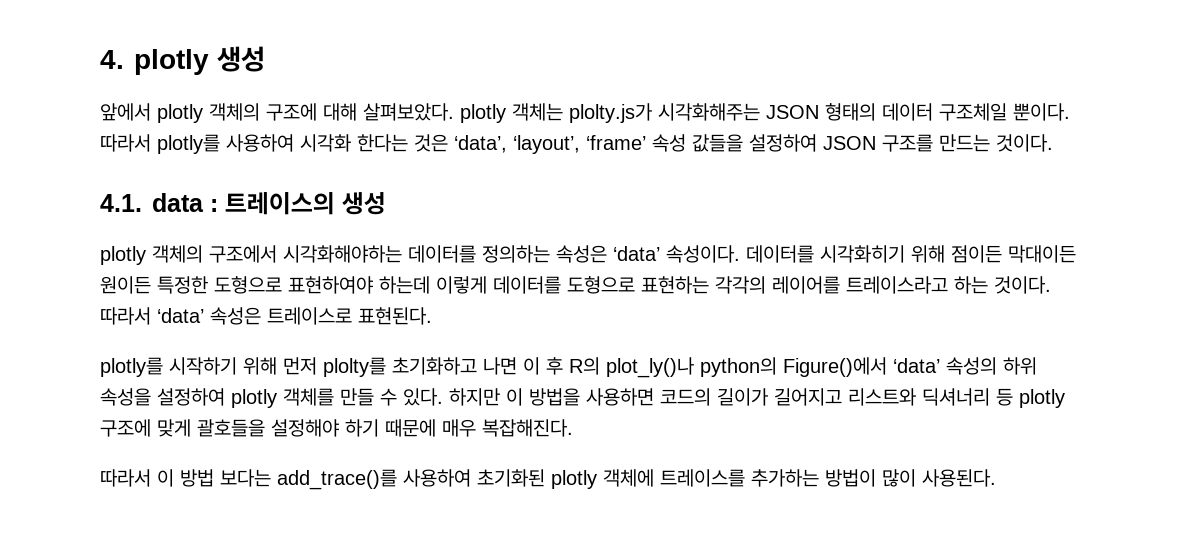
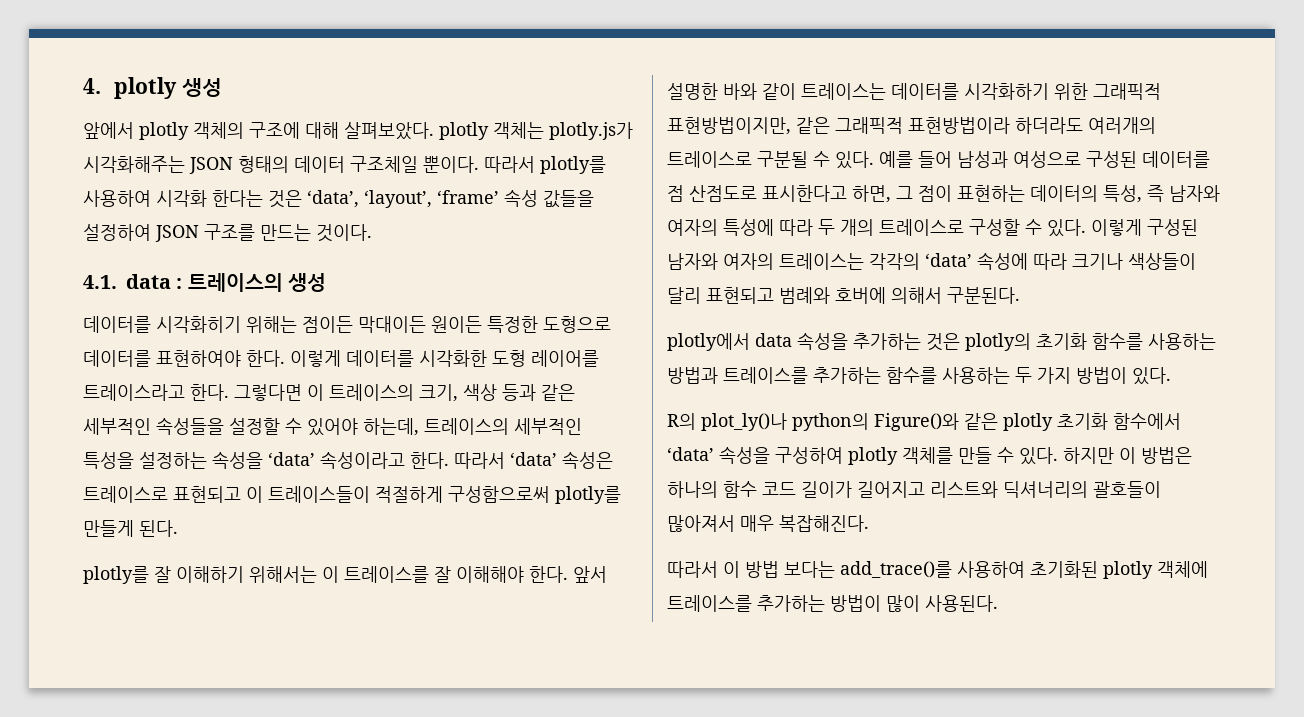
- 앞에서 plotly 객체의 구조에 대해 살펴보았다. plotly 객체는 plolty.js가 시각화해주는 JSON 형태의 데이터 구조체일 뿐이다.
+ 앞에서 plotly 객체의 구조에 대해 살펴보았다. plotly 객체는 plotly.js가 시각화해주는 JSON 형태의 데이터 구조체일 뿐이다.
- plotly 객체의 구조에서 시각화해야하는 데이터를 정의하는 속성은 ‘data’ 속성이다. 데이터를 시각화히기 위해 점이든 막대이든 원이든 특정한 도형으로 표현하여야 하는데 이렇게 데이터를 도형으로 표현하는 각각의 레이어를 트레이스라고 하는 것이다. 따라서 ‘data’ 속성은 트레이스로 표현된다.
- plotly를 시작하기 위해 먼저 plolty를 초기화하고 나면 이 후 R의 plot_ly()나 python의 Figure()에서 ‘data’ 속성의 하위 속성을 설정하여 plotly 객체를 만들 수 있다.
+ 데이터를 시각화히기 위해는 점이든 막대이든 원이든 특정한 도형으로 데이터를 표현하여야 한다. 이렇게 데이터를 시각화한 도형 레이어를 트레이스라고 한다. 그렇다면 이 트레이스의 크기, 색상 등과 같은 세부적인 속성들을 설정할 수 있어야 하는데, 트레이스의 세부적인 특성을 설정하는 속성을 ‘data’ 속성이라고 한다. 따라서 ‘data’ 속성은 트레이스로 표현되고 이 트레이스들이 적절하게 구성함으로써 plotly를 만들게 된다.
+ plotly를 잘 이해하기 위해서는 이 트레이스를 잘 이해해야 한다. 앞서 설명한 바와 같이 트레이스는 데이터를 시각화하기 위한 그래픽적 표현방법이지만, 같은 그래픽적 표현방법이라 하더라도 여러개의 트레이스로 구분될 수 있다. 예를 들어 남성과 여성으로 구성된 데이터를 점 산점도로 표시한다고 하면, 그 점이 표현하는 데이터의 특성, 즉 남자와 여자의 특성에 따라 두 개의 트레이스로 구성할 수 있다. 이렇게 구성된 남자와 여자의 트레이스는 각각의 ‘data’ 속성에 따라 크기나 색상들이 달리 표현되고 범례와 호버에 의해서 구분된다.
+ plotly에서 data 속성을 추가하는 것은 plotly의 초기화 함수를 사용하는 방법과 트레이스를 추가하는 함수를 사용하는 두 가지 방법이 있다.
+ R의 plot_ly()나 python의 Figure()와 같은 plotly 초기화 함수에서 ‘data’ 속성을 구성하여 plotly 객체를 만들 수 있다.
- 하지만 이 방법을 사용하면 코드의 길이가 길어지고 리스트와 딕셔너리 등 plotly 구조에 맞게 괄호들을 설정해야 하기 때문에 매우 복잡해진다.
+ 하지만 이 방법은 하나의 함수 코드 길이가 길어지고 리스트와 딕셔너리의 괄호들이 많아져서 매우 복잡해진다.

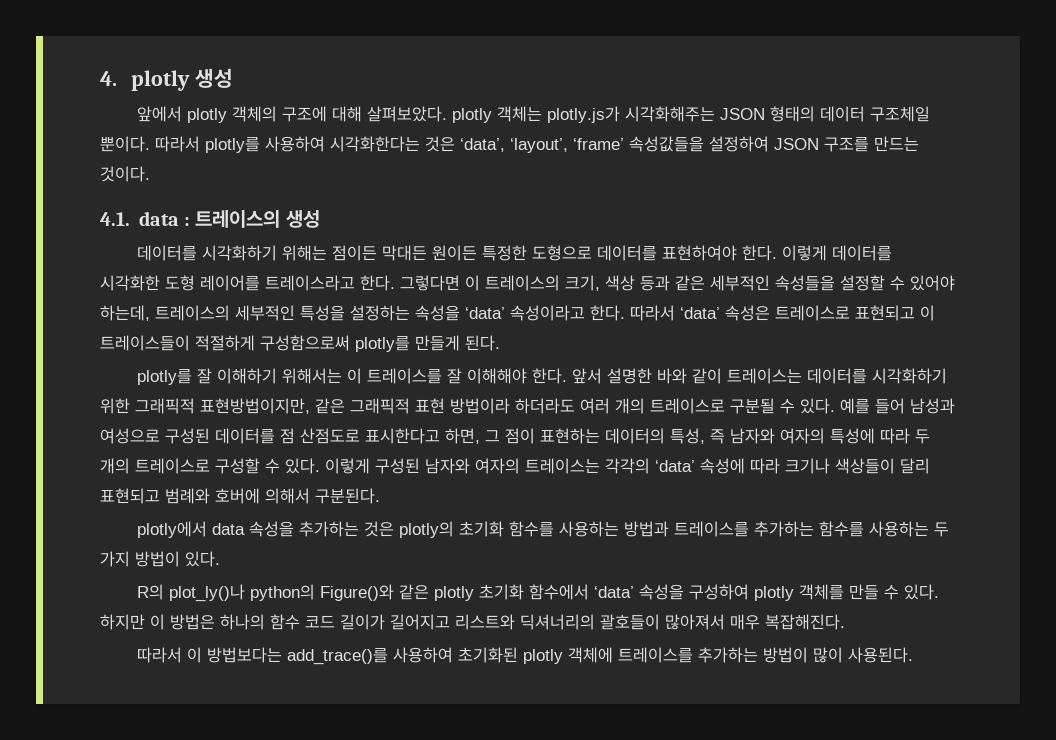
- 따라서 plotly를 사용하여 시각화 한다는 것은 ‘data’, ‘layout’, ‘frame’ 속성 값들을 설정하여 JSON 구조를 만드는 것이다.
+ 따라서 plotly를 사용하여 시각화한다는 것은 ‘data’, ‘layout’, ‘frame’ 속성값들을 설정하여 JSON 구조를 만드는 것이다.
- 데이터를 시각화히기 위해는 점이든 막대이든 원이든 특정한 도형으로 데이터를 표현하여야 한다.
+ 데이터를 시각화하기 위해는 점이든 막대든 원이든 특정한 도형으로 데이터를 표현하여야 한다.
- 앞서 설명한 바와 같이 트레이스는 데이터를 시각화하기 위한 그래픽적 표현방법이지만, 같은 그래픽적 표현방법이라 하더라도 여러개의 트레이스로 구분될 수 있다.
+ 앞서 설명한 바와 같이 트레이스는 데이터를 시각화하기 위한 그래픽적 표현방법이지만, 같은 그래픽적 표현 방법이라 하더라도 여러 개의 트레이스로 구분될 수 있다.
- 따라서 이 방법 보다는 add_trace()를 사용하여 초기화된 plotly 객체에 트레이스를 추가하는 방법이 많이 사용된다.
+ 따라서 이 방법보다는 add_trace()를 사용하여 초기화된 plotly 객체에 트레이스를 추가하는 방법이 많이 사용된다.

